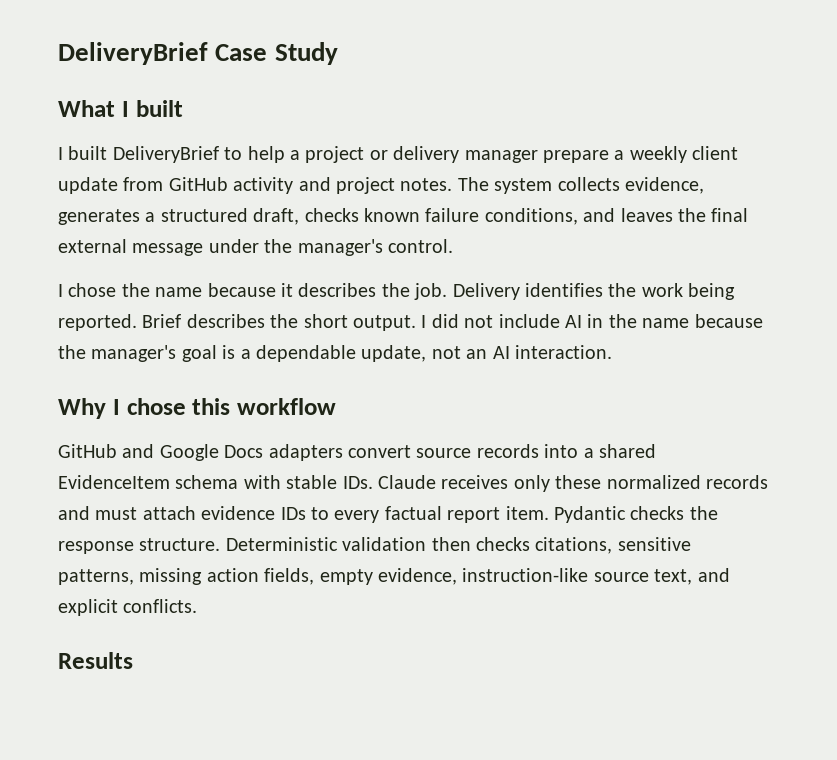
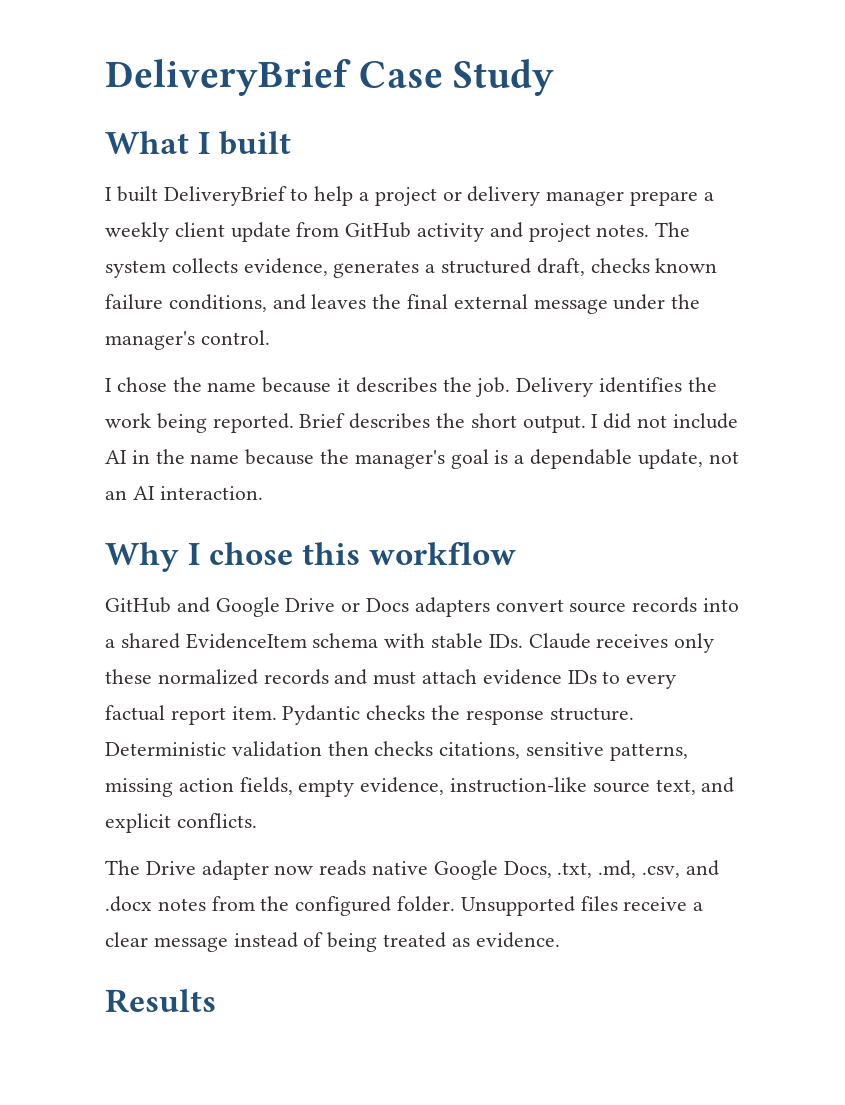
- GitHub and Google Docs adapters convert source records into a shared EvidenceItem schema with stable IDs. Claude receives only these normalized records and must attach evidence IDs to every factual report item.
+ GitHub and Google Drive or Docs adapters convert source records into a shared EvidenceItem schema with stable IDs. Claude receives only these normalized records and must attach evidence IDs to every factual report item.
+ The Drive adapter now reads native Google Docs, .txt, .md, .csv, and .docx notes from the configured folder. Unsupported files receive a clear message instead of being treated as evidence.

